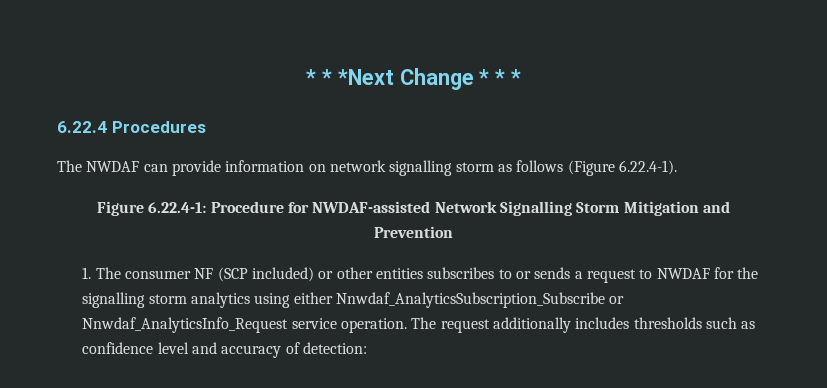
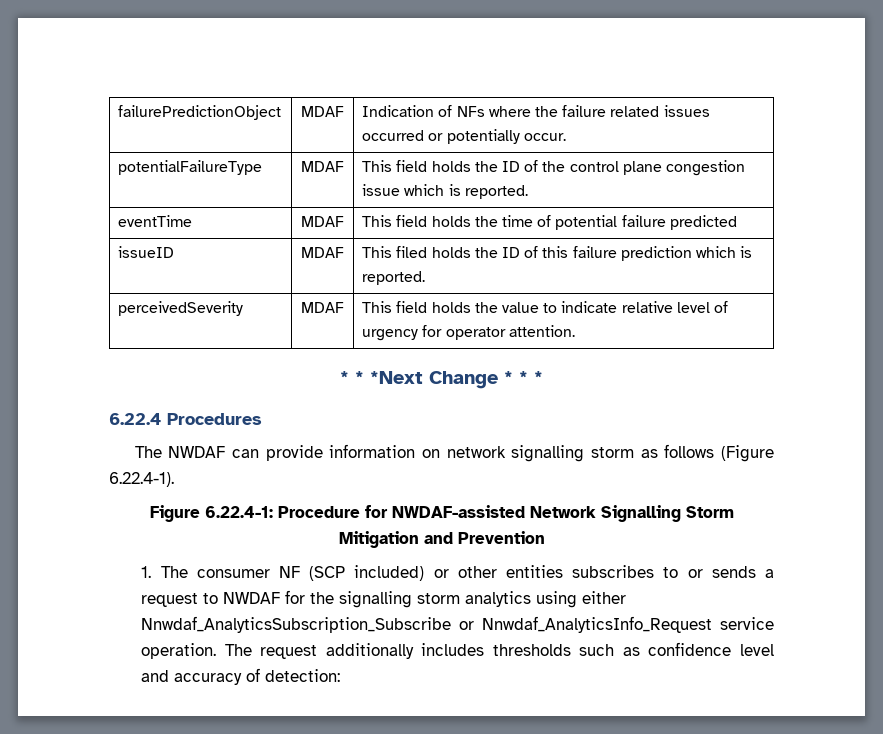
+ failurePredictionObject | MDAF | Indication of NFs where the failure related issues occurred or potentially occur.
+ potentialFailureType | MDAF | This field holds the ID of the control plane congestion issue which is reported.
+ eventTime | MDAF | This field holds the time of potential failure predicted
+ issueID | MDAF | This filed holds the ID of this failure prediction which is reported.
+ perceivedSeverity | MDAF | This field holds the value to indicate relative level of urgency for operator attention.

